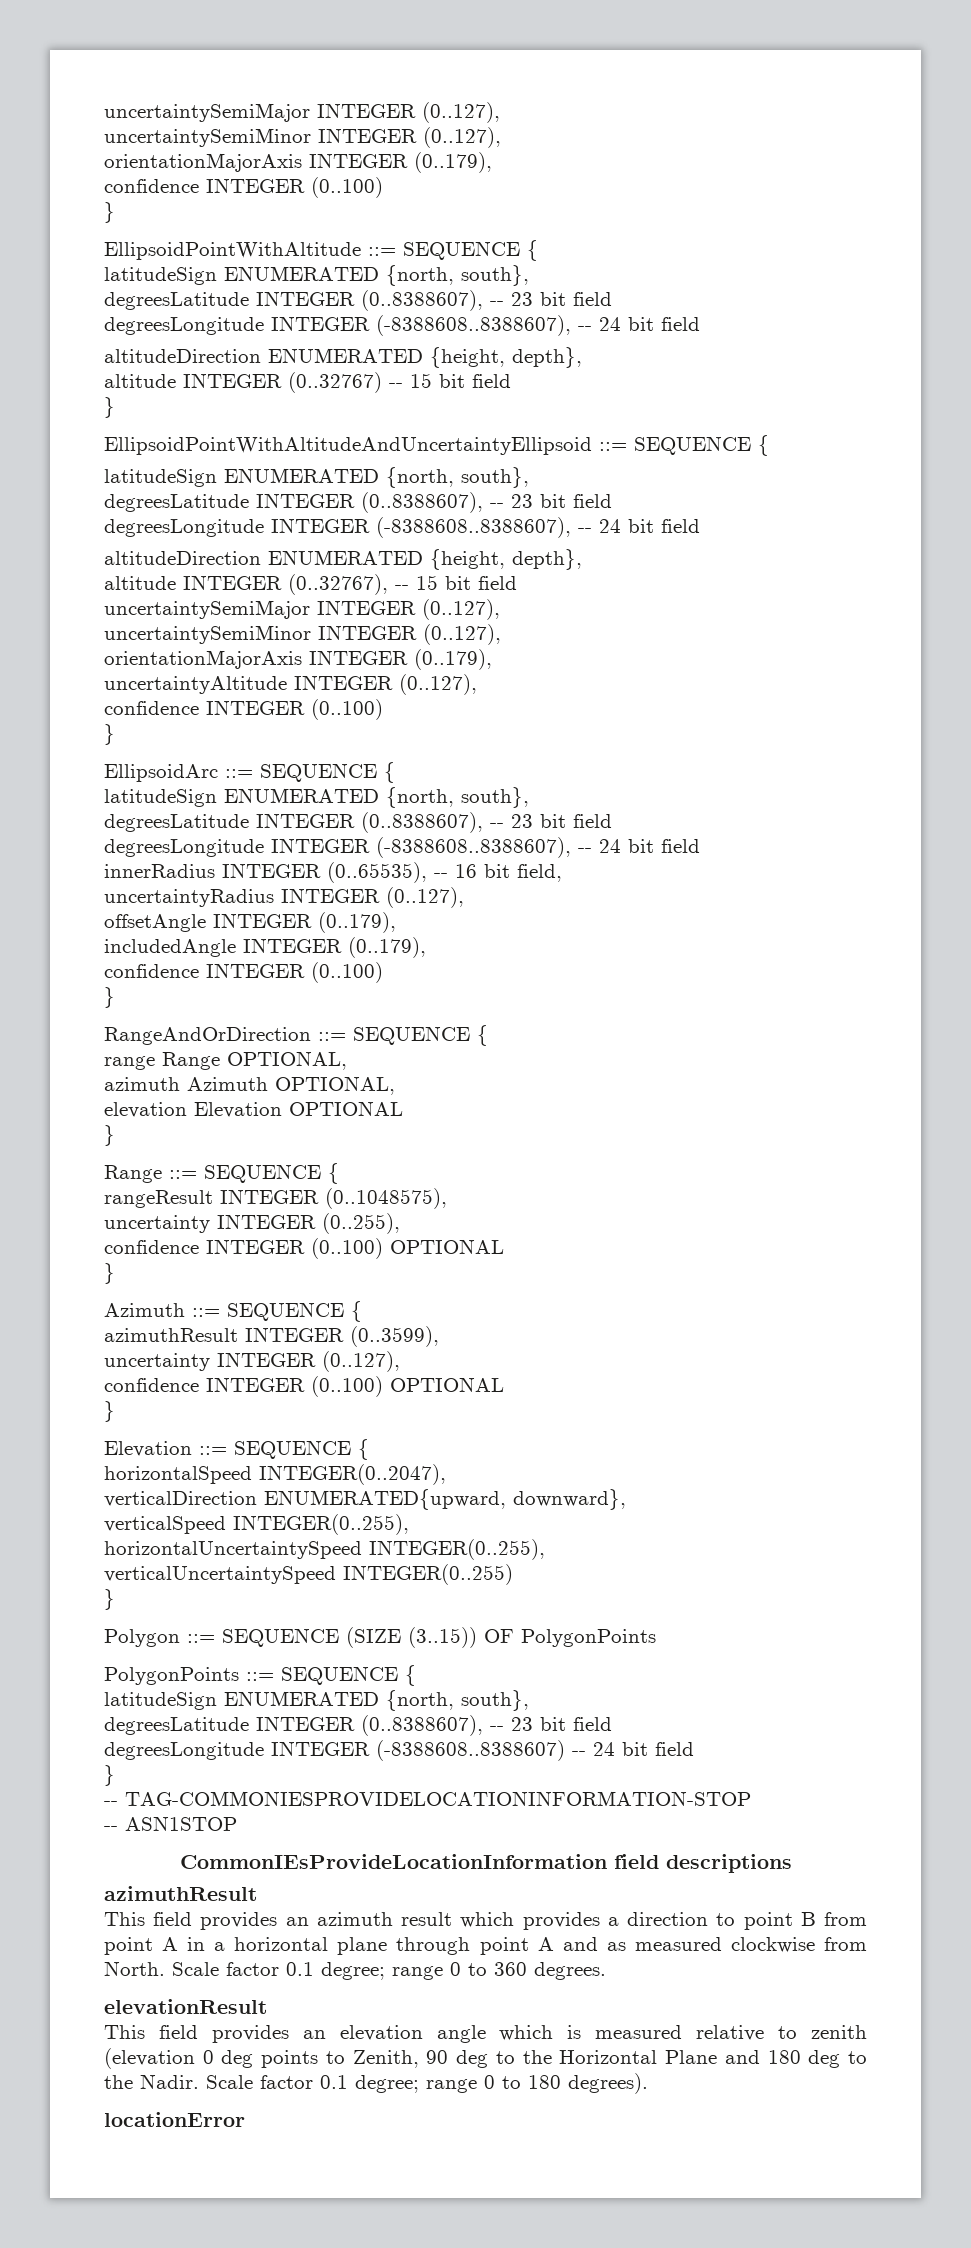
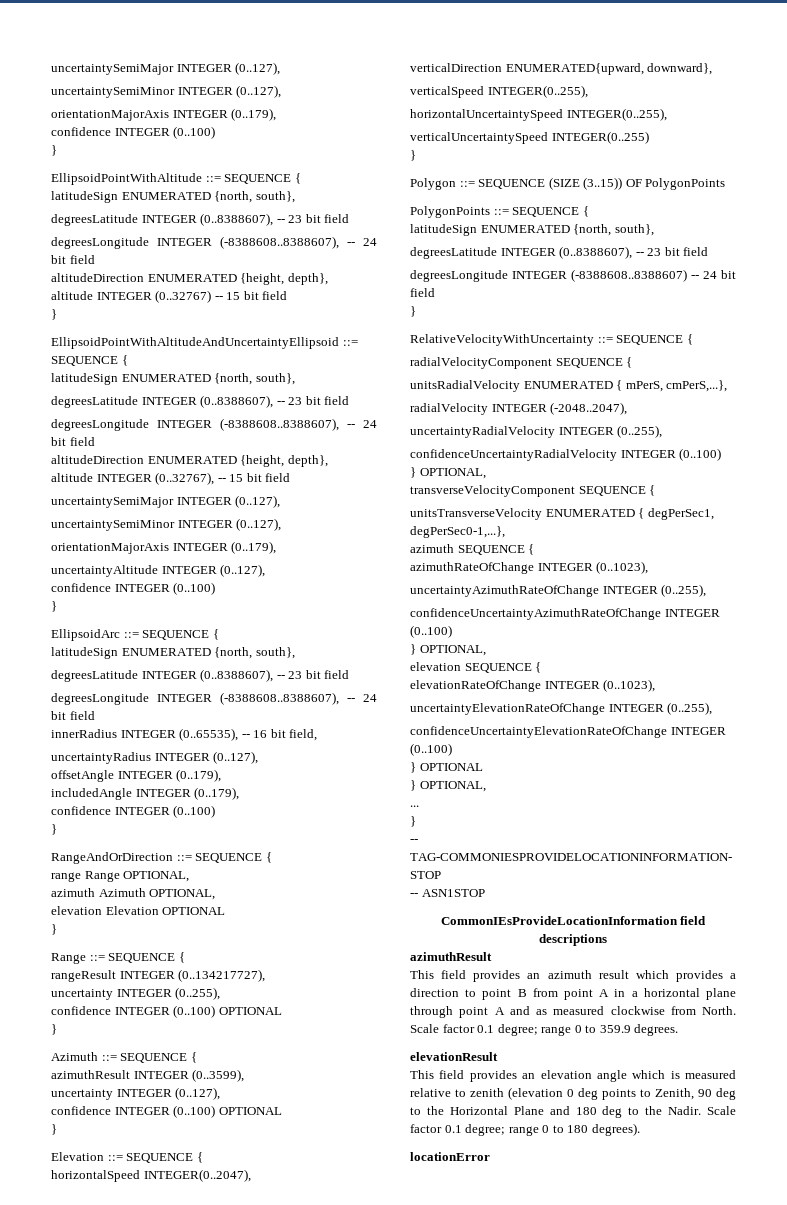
- rangeResult INTEGER (0..1048575),
+ rangeResult INTEGER (0..134217727),
+ RelativeVelocityWithUncertainty ::= SEQUENCE {
+ radialVelocityComponent SEQUENCE {
+ unitsRadialVelocity ENUMERATED { mPerS, cmPerS,...},
+ radialVelocity INTEGER (-2048..2047),
+ uncertaintyRadialVelocity INTEGER (0..255),
+ confidenceUncertaintyRadialVelocity INTEGER (0..100)
+ } OPTIONAL,
+ transverseVelocityComponent SEQUENCE {
+ unitsTransverseVelocity ENUMERATED { degPerSec1, degPerSec0-1,...},
+ azimuth SEQUENCE {
+ azimuthRateOfChange INTEGER (0..1023),
+ uncertaintyAzimuthRateOfChange INTEGER (0..255),
+ confidenceUncertaintyAzimuthRateOfChange INTEGER (0..100)
+ } OPTIONAL,
+ elevation SEQUENCE {
+ elevationRateOfChange INTEGER (0..1023),
+ uncertaintyElevationRateOfChange INTEGER (0..255),
+ confidenceUncertaintyElevationRateOfChange INTEGER (0..100)
+ } OPTIONAL
+ } OPTIONAL,
+ ...
+ }
- Scale factor 0.1 degree; range 0 to 360 degrees.
+ Scale factor 0.1 degree; range 0 to 359.9 degrees.

